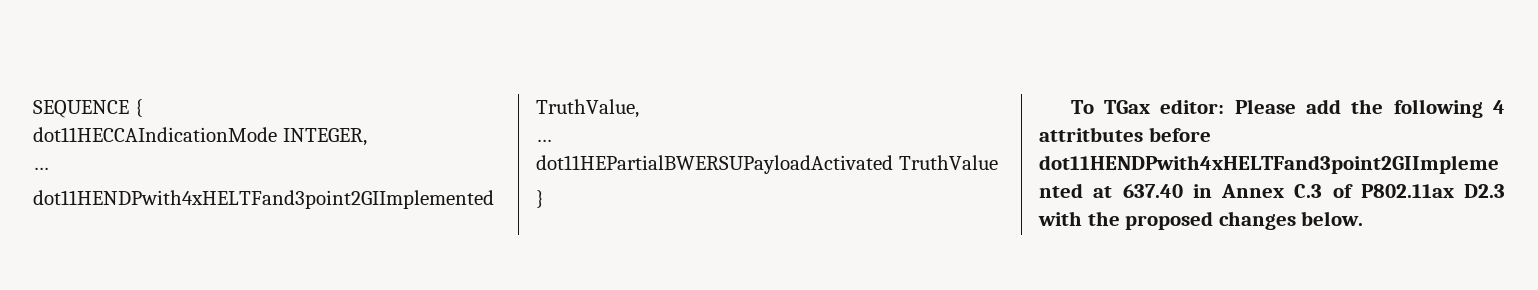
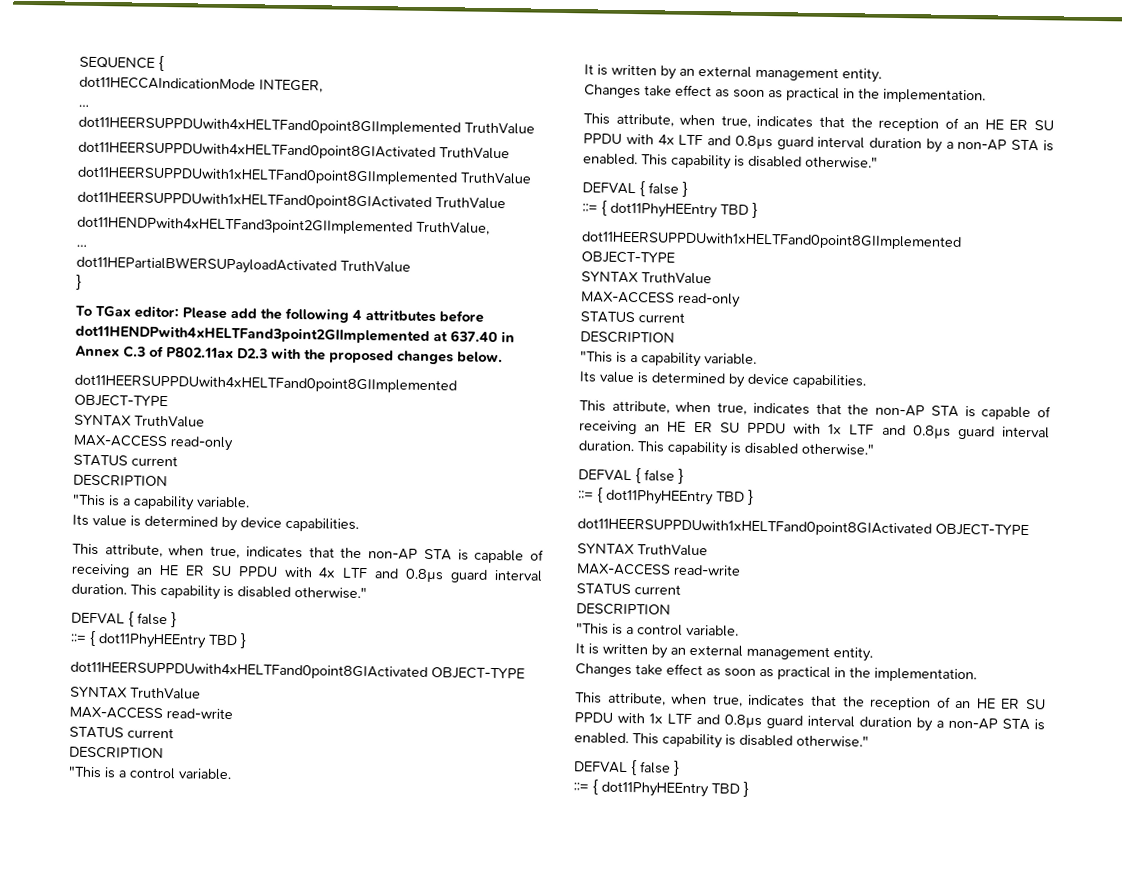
+ dot11HEERSUPPDUwith4xHELTFand0point8GIImplemented TruthValue
+ dot11HEERSUPPDUwith4xHELTFand0point8GIActivated TruthValue
+ dot11HEERSUPPDUwith1xHELTFand0point8GIImplemented TruthValue
+ dot11HEERSUPPDUwith1xHELTFand0point8GIActivated TruthValue
+ dot11HEERSUPPDUwith4xHELTFand0point8GIImplemented OBJECT-TYPE
+ SYNTAX TruthValue
+ MAX-ACCESS read-only
+ STATUS current
+ DESCRIPTION
+ "This is a capability variable.
+ Its value is determined by device capabilities.
+ This attribute, when true, indicates that the non-AP STA is capable of receiving an HE ER SU PPDU with 4x LTF and 0.8µs guard interval duration. This capability is disabled otherwise."
+ DEFVAL { false }
+ ::= { dot11PhyHEEntry TBD }
+ dot11HEERSUPPDUwith4xHELTFand0point8GIActivated OBJECT-TYPE
+ SYNTAX TruthValue
+ MAX-ACCESS read-write
+ STATUS current
+ DESCRIPTION
+ "This is a control variable.
+ It is written by an external management entity.
+ Changes take effect as soon as practical in the implementation.
+ This attribute, when true, indicates that the reception of an HE ER SU PPDU with 4x LTF and 0.8µs guard interval duration by a non-AP STA is enabled. This capability is disabled otherwise."
+ DEFVAL { false }
+ ::= { dot11PhyHEEntry TBD }
+ dot11HEERSUPPDUwith1xHELTFand0point8GIImplemented OBJECT-TYPE
+ SYNTAX TruthValue
+ MAX-ACCESS read-only
+ STATUS current
+ DESCRIPTION
+ "This is a capability variable.
+ Its value is determined by device capabilities.
+ This attribute, when true, indicates that the non-AP STA is capable of receiving an HE ER SU PPDU with 1x LTF and 0.8µs guard interval duration. This capability is disabled otherwise."
+ DEFVAL { false }
+ ::= { dot11PhyHEEntry TBD }
+ dot11HEERSUPPDUwith1xHELTFand0point8GIActivated OBJECT-TYPE
+ SYNTAX TruthValue
+ MAX-ACCESS read-write
+ STATUS current
+ DESCRIPTION
+ "This is a control variable.
+ It is written by an external management entity.
+ Changes take effect as soon as practical in the implementation.
+ This attribute, when true, indicates that the reception of an HE ER SU PPDU with 1x LTF and 0.8µs guard interval duration by a non-AP STA is enabled. This capability is disabled otherwise."
+ DEFVAL { false }
+ ::= { dot11PhyHEEntry TBD }

